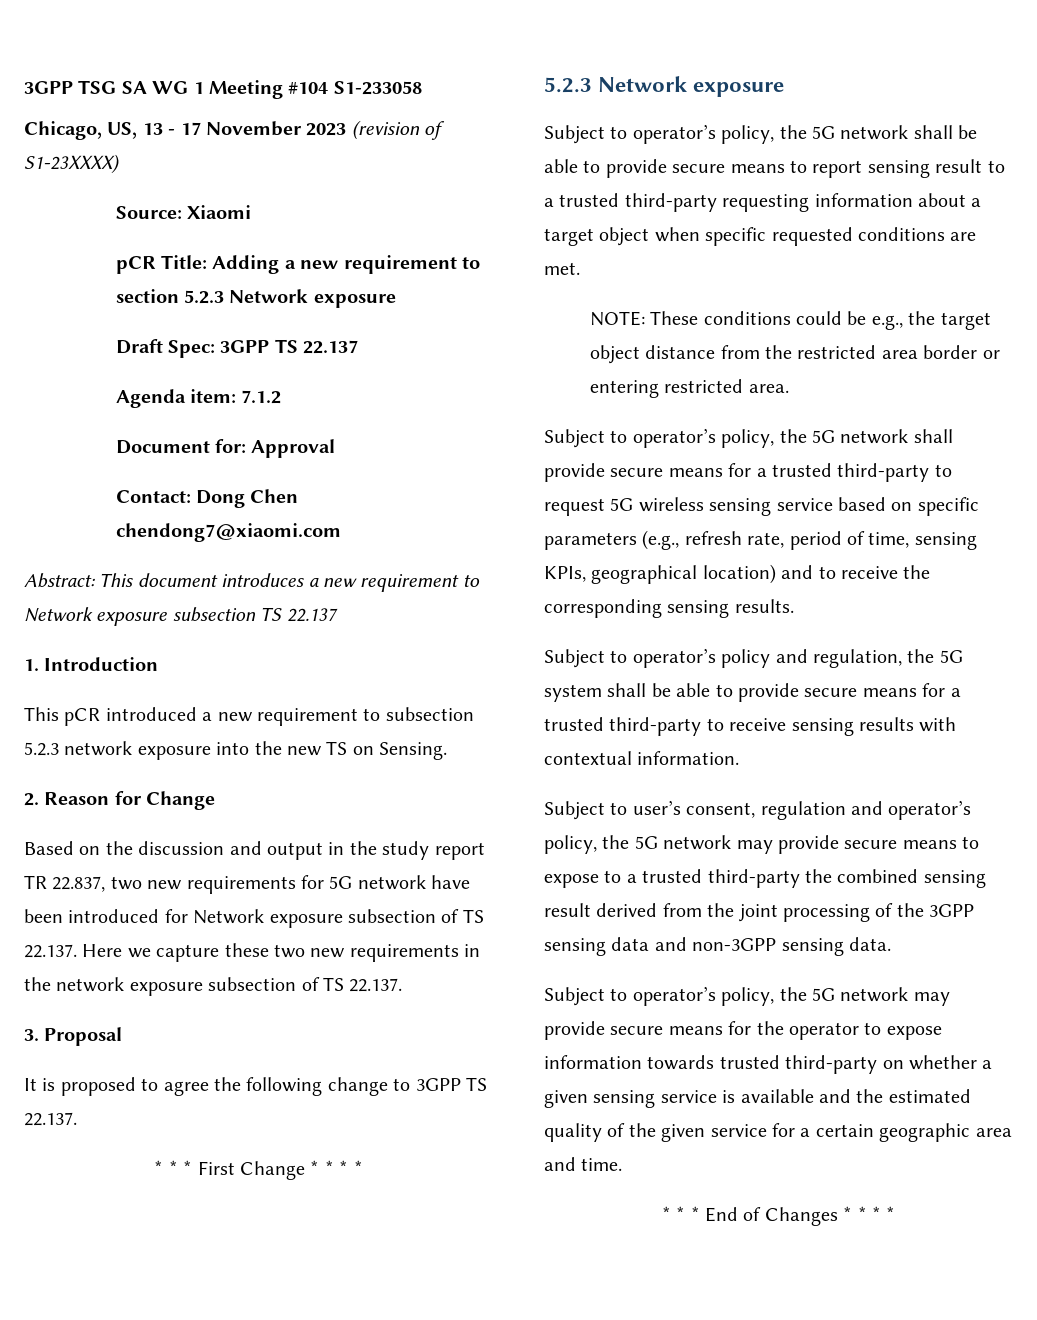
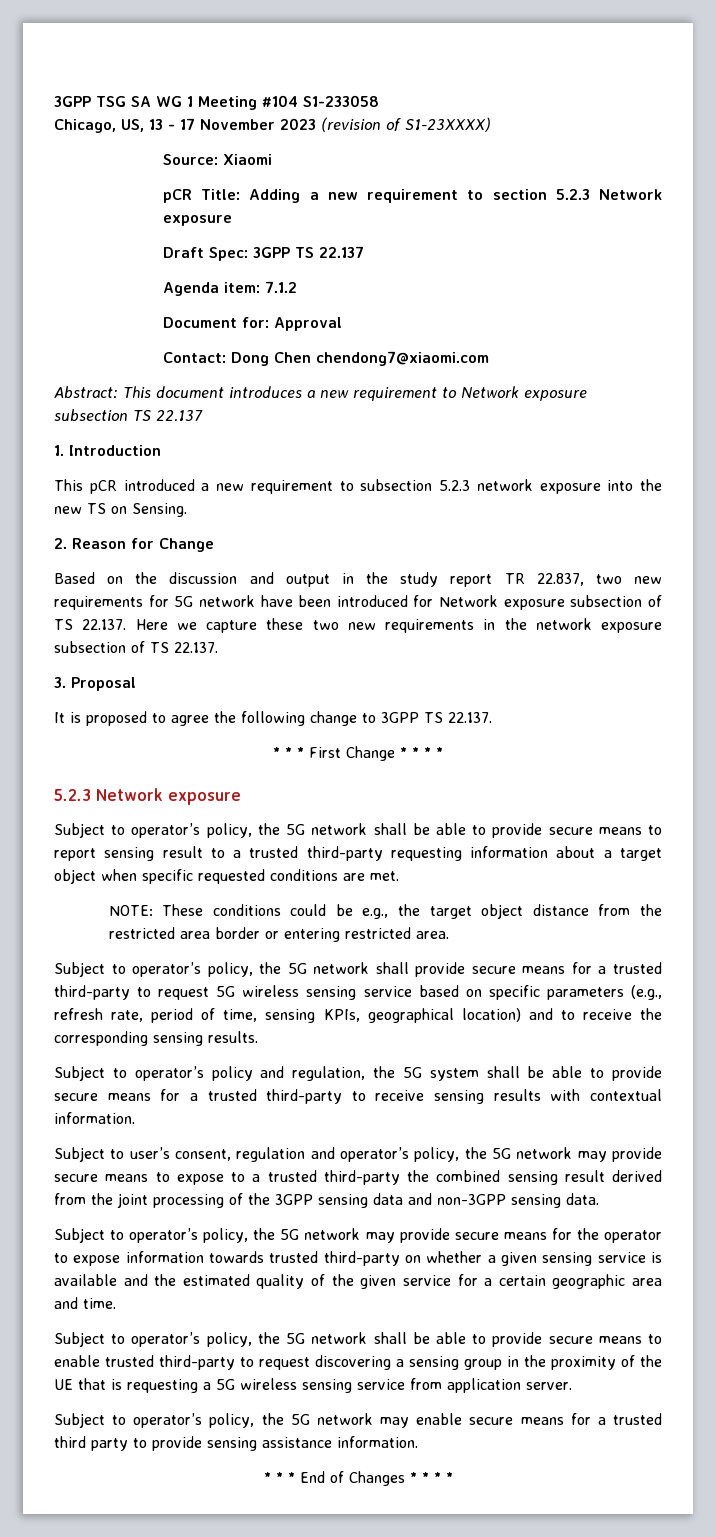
+ Subject to operator’s policy, the 5G network shall be able to provide secure means to enable trusted third-party to request discovering a sensing group in the proximity of the UE that is requesting a 5G wireless sensing service from application server.
+ Subject to operator’s policy, the 5G network may enable secure means for a trusted third party to provide sensing assistance information.

